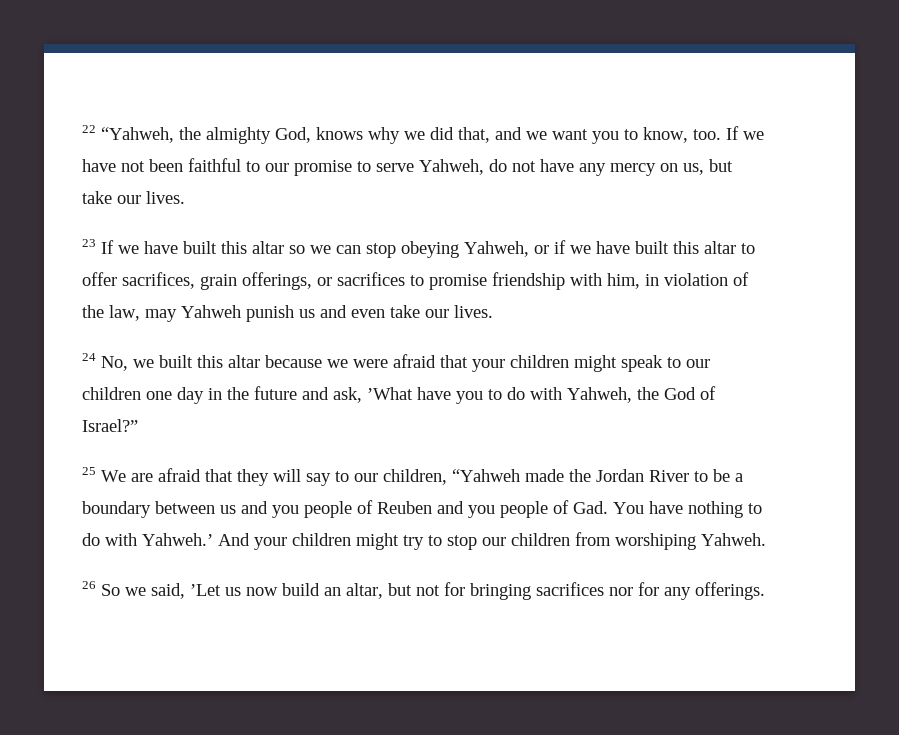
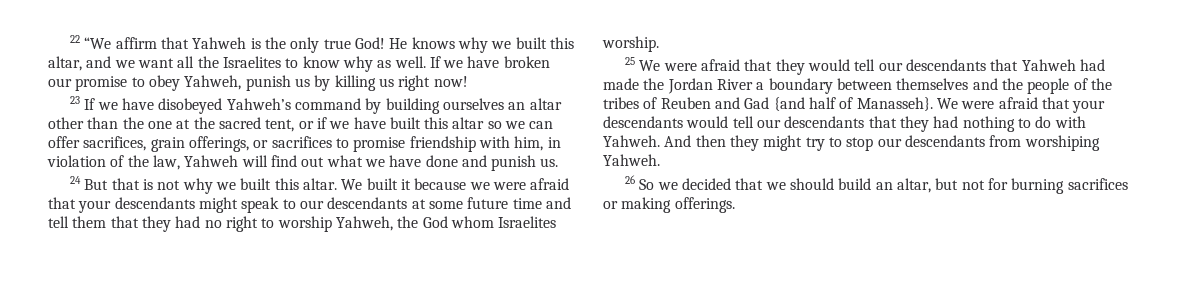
- 22 “Yahweh, the almighty God, knows why we did that, and we want you to know, too. If we have not been faithful to our promise to serve Yahweh, do not have any mercy on us, but take our lives.
- 23 If we have built this altar so we can stop obeying Yahweh, or if we have built this altar to offer sacrifices, grain offerings, or sacrifices to promise friendship with him, in violation of the law, may Yahweh punish us and even take our lives.
- 24 No, we built this altar because we were afraid that your children might speak to our children one day in the future and ask, ’What have you to do with Yahweh, the God of Israel?”
+ 22 “We affirm that Yahweh is the only true God! He knows why we built this altar, and we want all the Israelites to know why as well. If we have broken our promise to obey Yahweh, punish us by killing us right now!
+ 23 If we have disobeyed Yahweh’s command by building ourselves an altar other than the one at the sacred tent, or if we have built this altar so we can offer sacrifices, grain offerings, or sacrifices to promise friendship with him, in violation of the law, Yahweh will find out what we have done and punish us.
+ 24 But that is not why we built this altar. We built it because we were afraid that your descendants might speak to our descendants at some future time and tell them that they had no right to worship Yahweh, the God whom Israelites worship.
- 25 We are afraid that they will say to our children, “Yahweh made the Jordan River to be a boundary between us and you people of Reuben and you people of Gad. You have nothing to do with Yahweh.’ And your children might try to stop our children from worshiping Yahweh.
+ 25 We were afraid that they would tell our descendants that Yahweh had made the Jordan River a boundary between themselves and the people of the tribes of Reuben and Gad {and half of Manasseh}. We were afraid that your descendants would tell our descendants that they had nothing to do with Yahweh. And then they might try to stop our descendants from worshiping Yahweh.
- 26 So we said, ’Let us now build an altar, but not for bringing sacrifices nor for any offerings.
+ 26 So we decided that we should build an altar, but not for burning sacrifices or making offerings.

